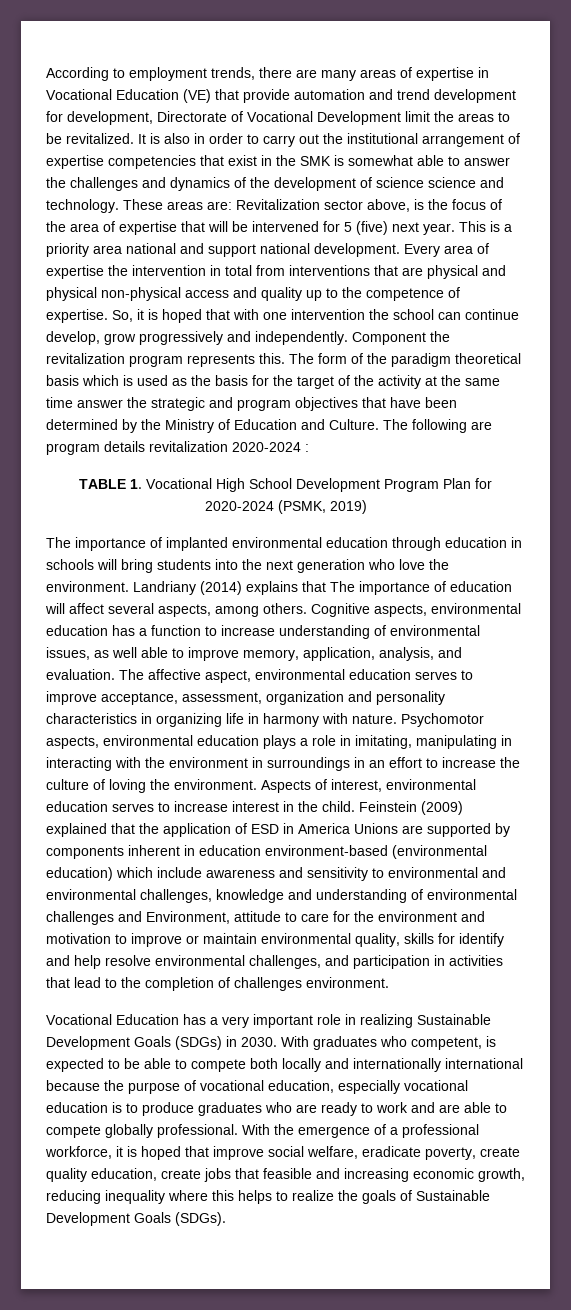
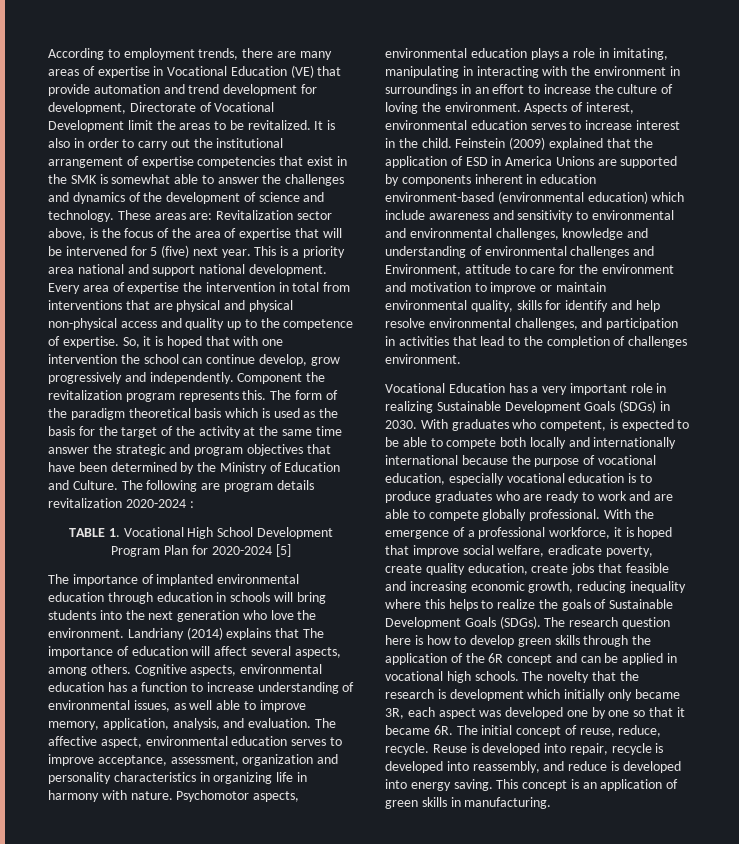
- It is also in order to carry out the institutional arrangement of expertise competencies that exist in the SMK is somewhat able to answer the challenges and dynamics of the development of science science and technology.
+ It is also in order to carry out the institutional arrangement of expertise competencies that exist in the SMK is somewhat able to answer the challenges and dynamics of the development of science and technology.
- TABLE 1. Vocational High School Development Program Plan for 2020-2024 (PSMK, 2019)
+ TABLE 1. Vocational High School Development Program Plan for 2020-2024 [5]
+ The research question here is how to develop green skills through the application of the 6R concept and can be applied in vocational high schools. The novelty that the research is development which initially only became 3R, each aspect was developed one by one so that it became 6R. The initial concept of reuse, reduce, recycle. Reuse is developed into repair, recycle is developed into reassembly, and reduce is developed into energy saving. This concept is an application of green skills in manufacturing.

